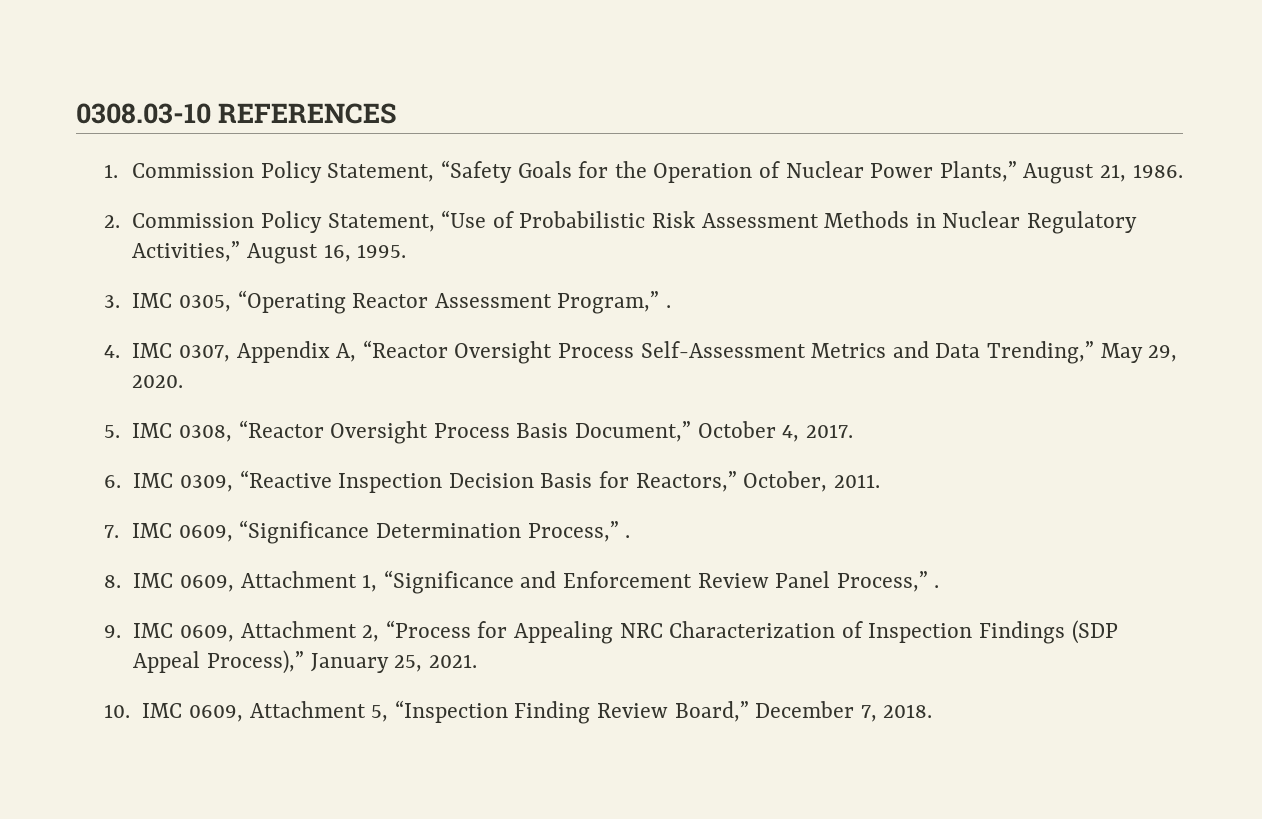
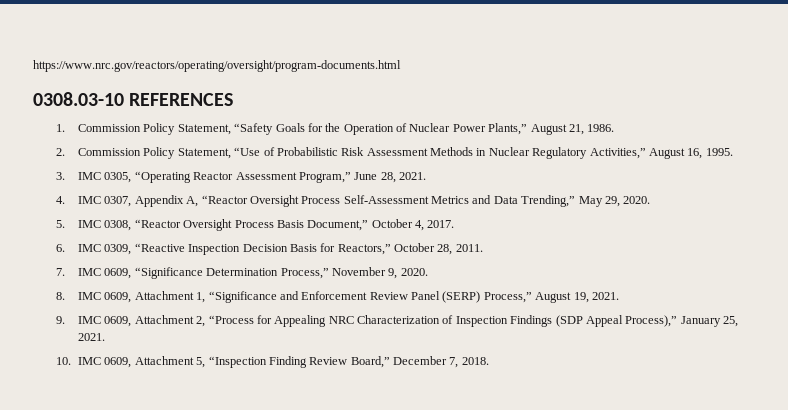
+ https://www.nrc.gov/reactors/operating/oversight/program-documents.html
- 3. IMC 0305, “Operating Reactor Assessment Program,” .
+ 3. IMC 0305, “Operating Reactor Assessment Program,” June 28, 2021.
- 6. IMC 0309, “Reactive Inspection Decision Basis for Reactors,” October, 2011.
+ 6. IMC 0309, “Reactive Inspection Decision Basis for Reactors,” October 28, 2011.
- 7. IMC 0609, “Significance Determination Process,” .
+ 7. IMC 0609, “Significance Determination Process,” November 9, 2020.
- 8. IMC 0609, Attachment 1, “Significance and Enforcement Review Panel Process,” .
+ 8. IMC 0609, Attachment 1, “Significance and Enforcement Review Panel (SERP) Process,” August 19, 2021.

